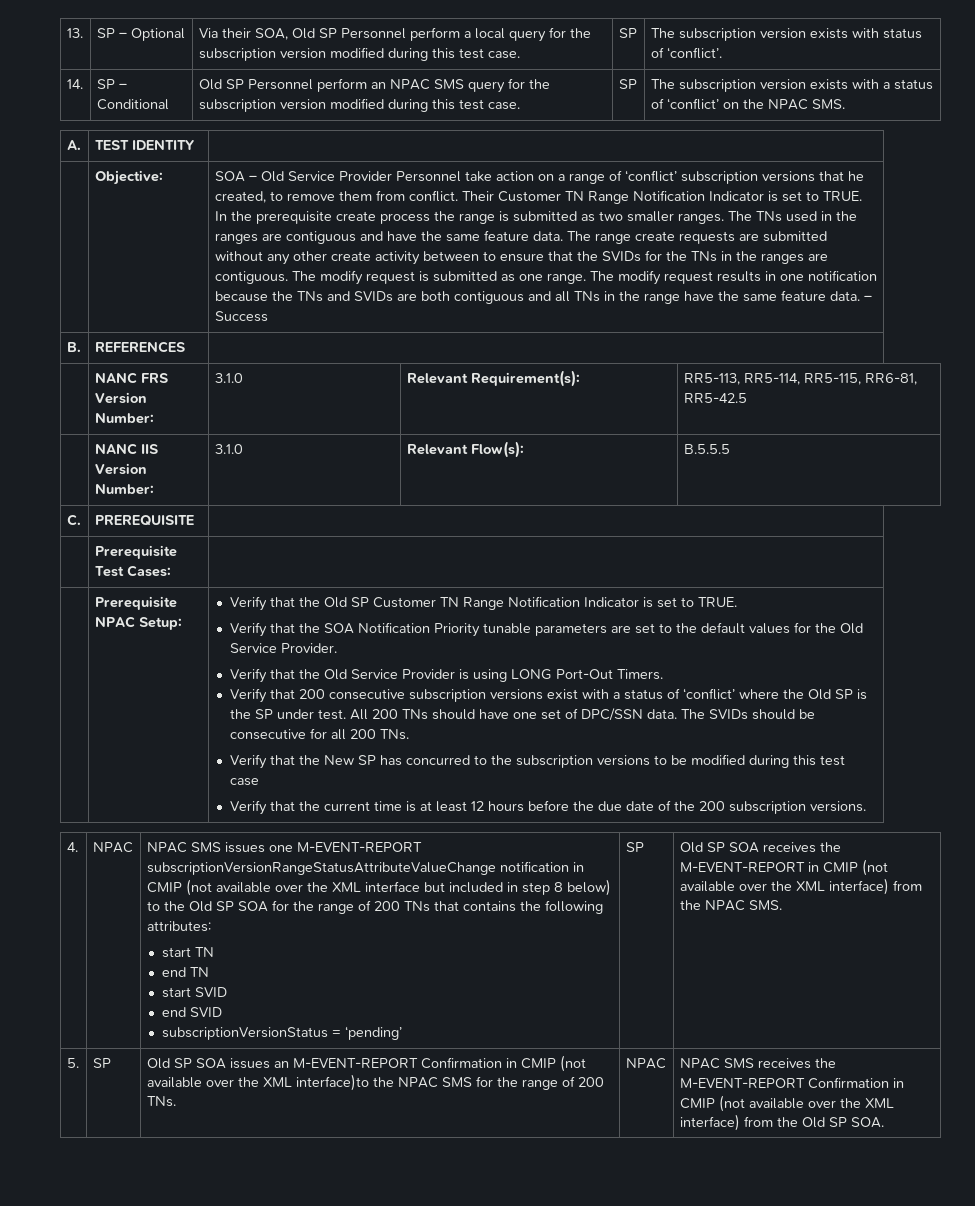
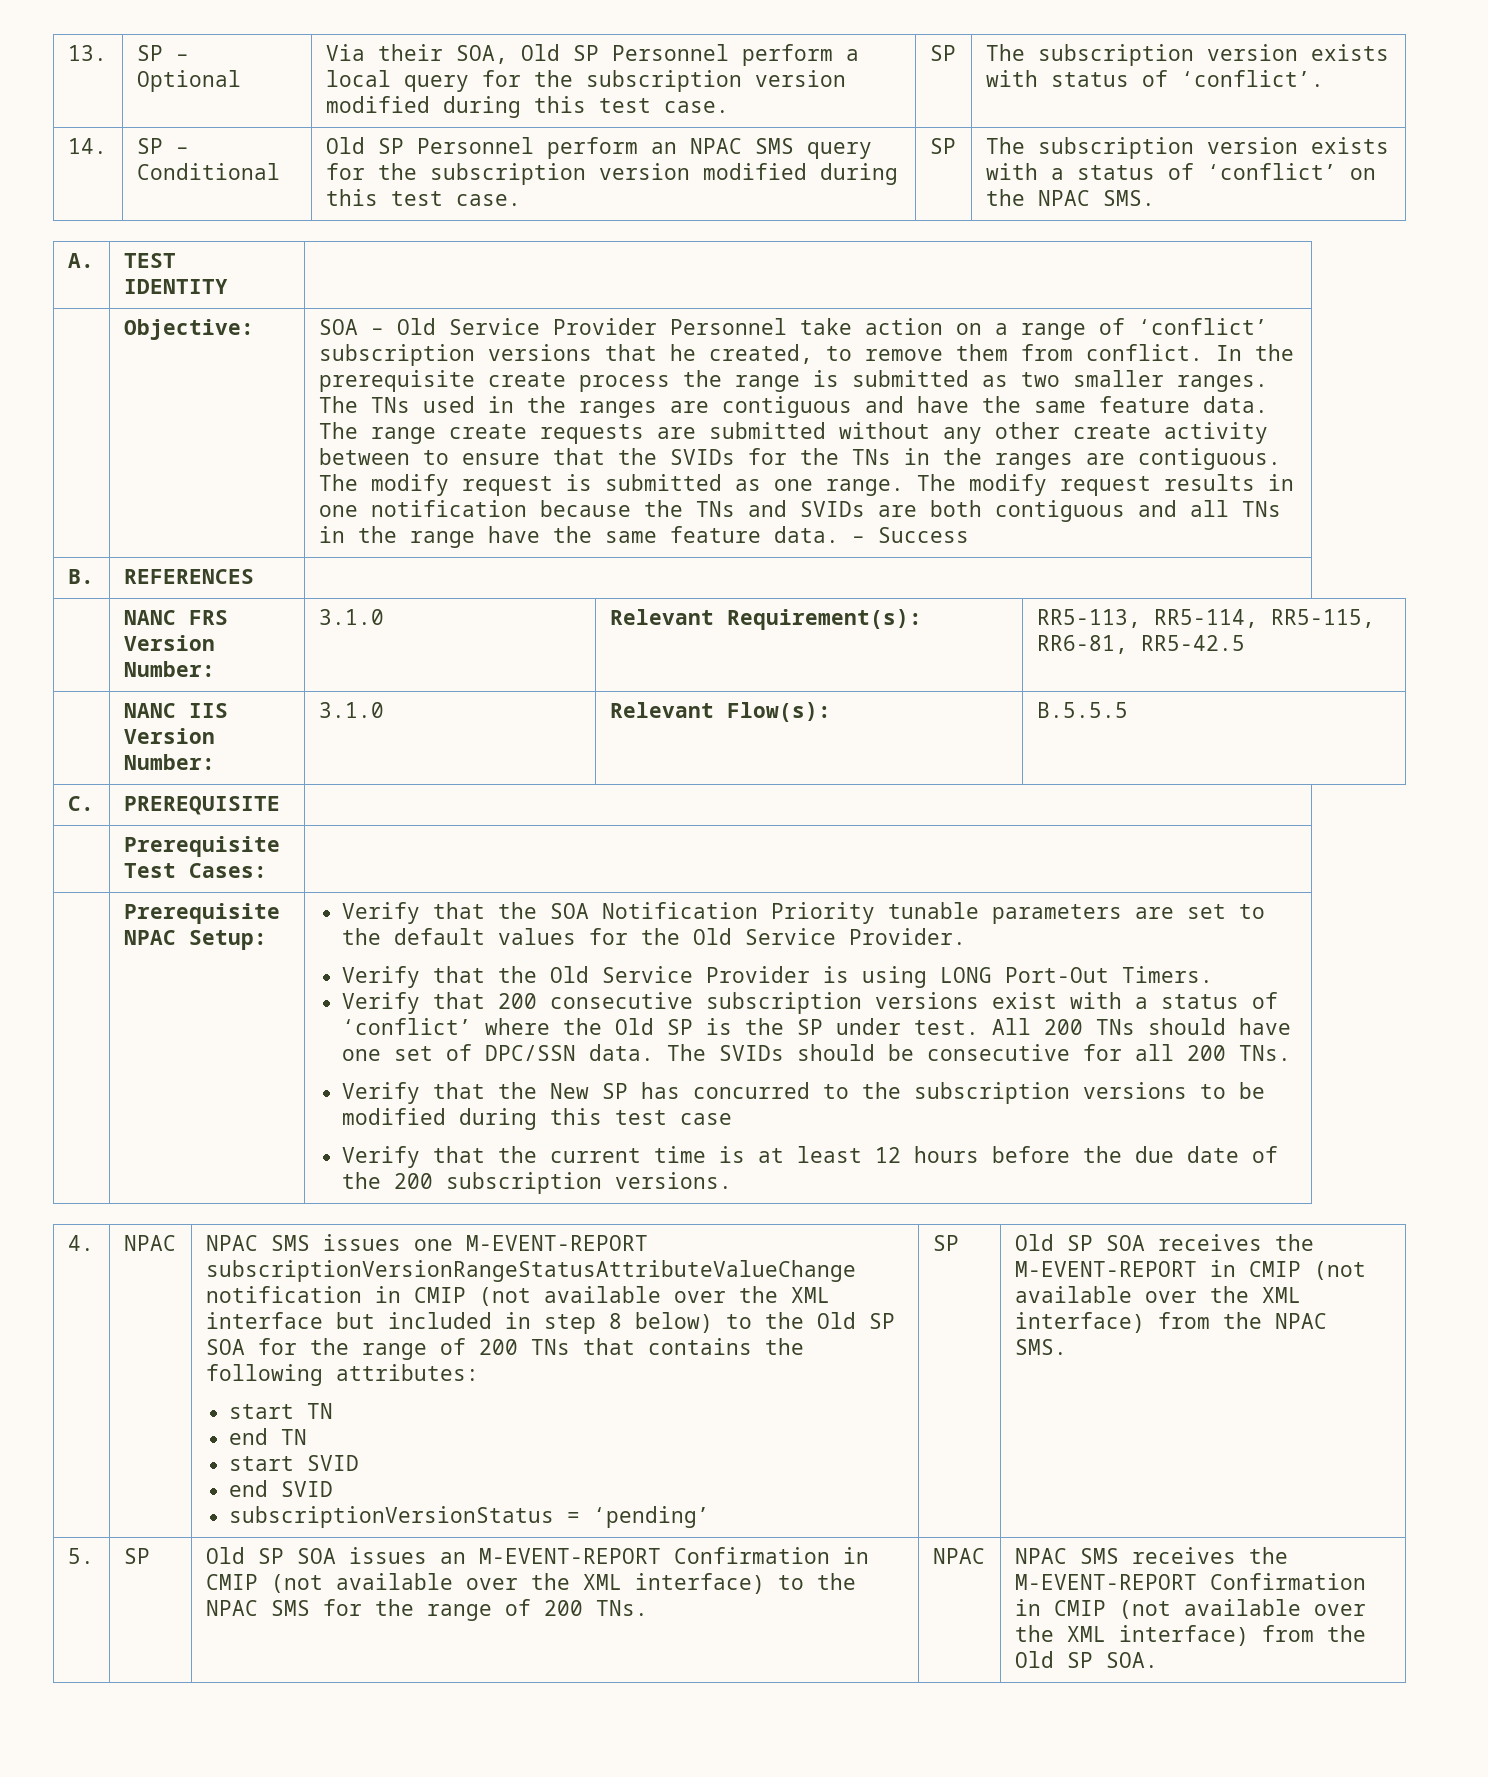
- Their Customer TN Range Notification Indicator is set to TRUE.
- Verify that the Old SP Customer TN Range Notification Indicator is set to TRUE.
- Old SP SOA issues an M-EVENT-REPORT Confirmation in CMIP (not available over the XML interface)to the NPAC SMS for the range of 200 TNs.
+ Old SP SOA issues an M-EVENT-REPORT Confirmation in CMIP (not available over the XML interface) to the NPAC SMS for the range of 200 TNs.

